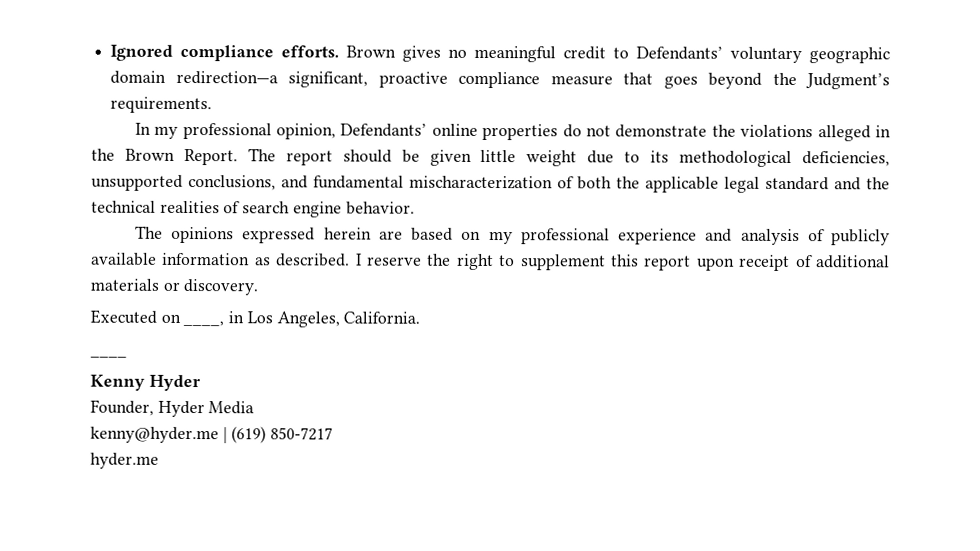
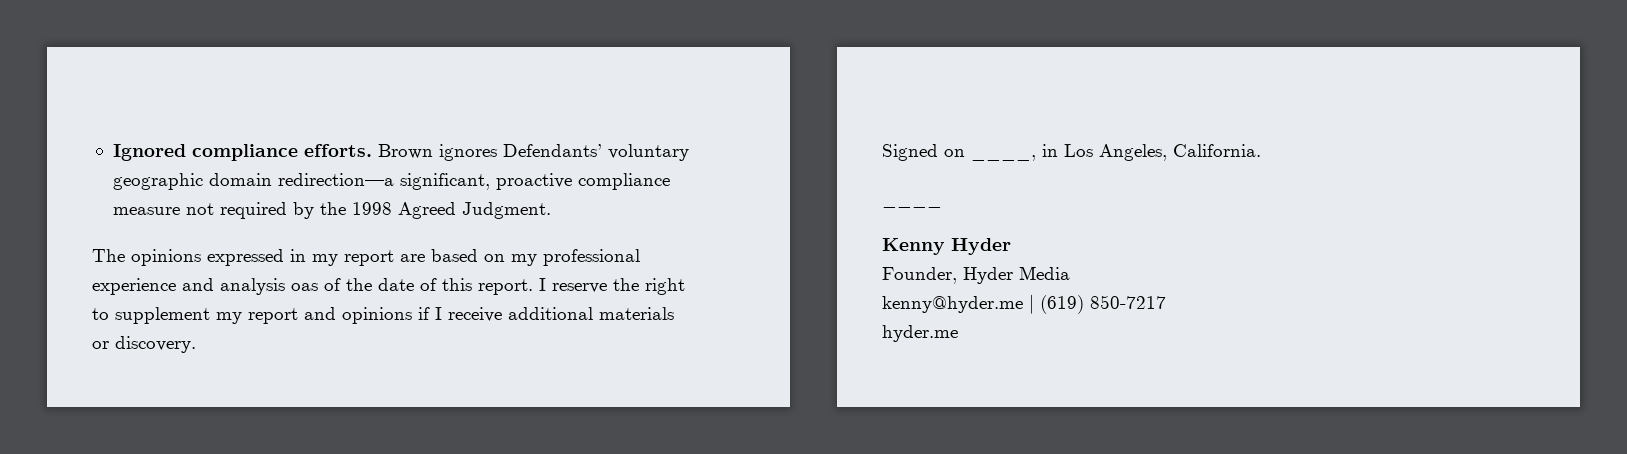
- Brown gives no meaningful credit to Defendants’ voluntary geographic domain redirection—a significant, proactive compliance measure that goes beyond the Judgment’s requirements.
- In my professional opinion, Defendants’ online properties do not demonstrate the violations alleged in the Brown Report. The report should be given little weight due to its methodological deficiencies, unsupported conclusions, and fundamental mischaracterization of both the applicable legal standard and the technical realities of search engine behavior.
+ Brown ignores Defendants’ voluntary geographic domain redirection—a significant, proactive compliance measure not required by the 1998 Agreed Judgment.
- The opinions expressed herein are based on my professional experience and analysis of publicly available information as described.
+ The opinions expressed in my report are based on my professional experience and analysis oas of the date of this report.
- I reserve the right to supplement this report upon receipt of additional materials or discovery.
+ I reserve the right to supplement my report and opinions if I receive additional materials or discovery.
- Executed on ____, in Los Angeles, California.
+ Signed on ____, in Los Angeles, California.

